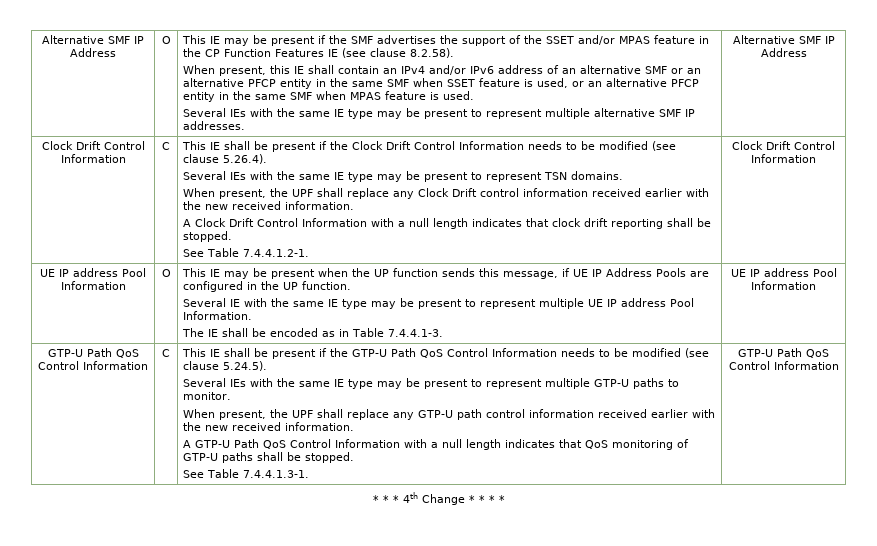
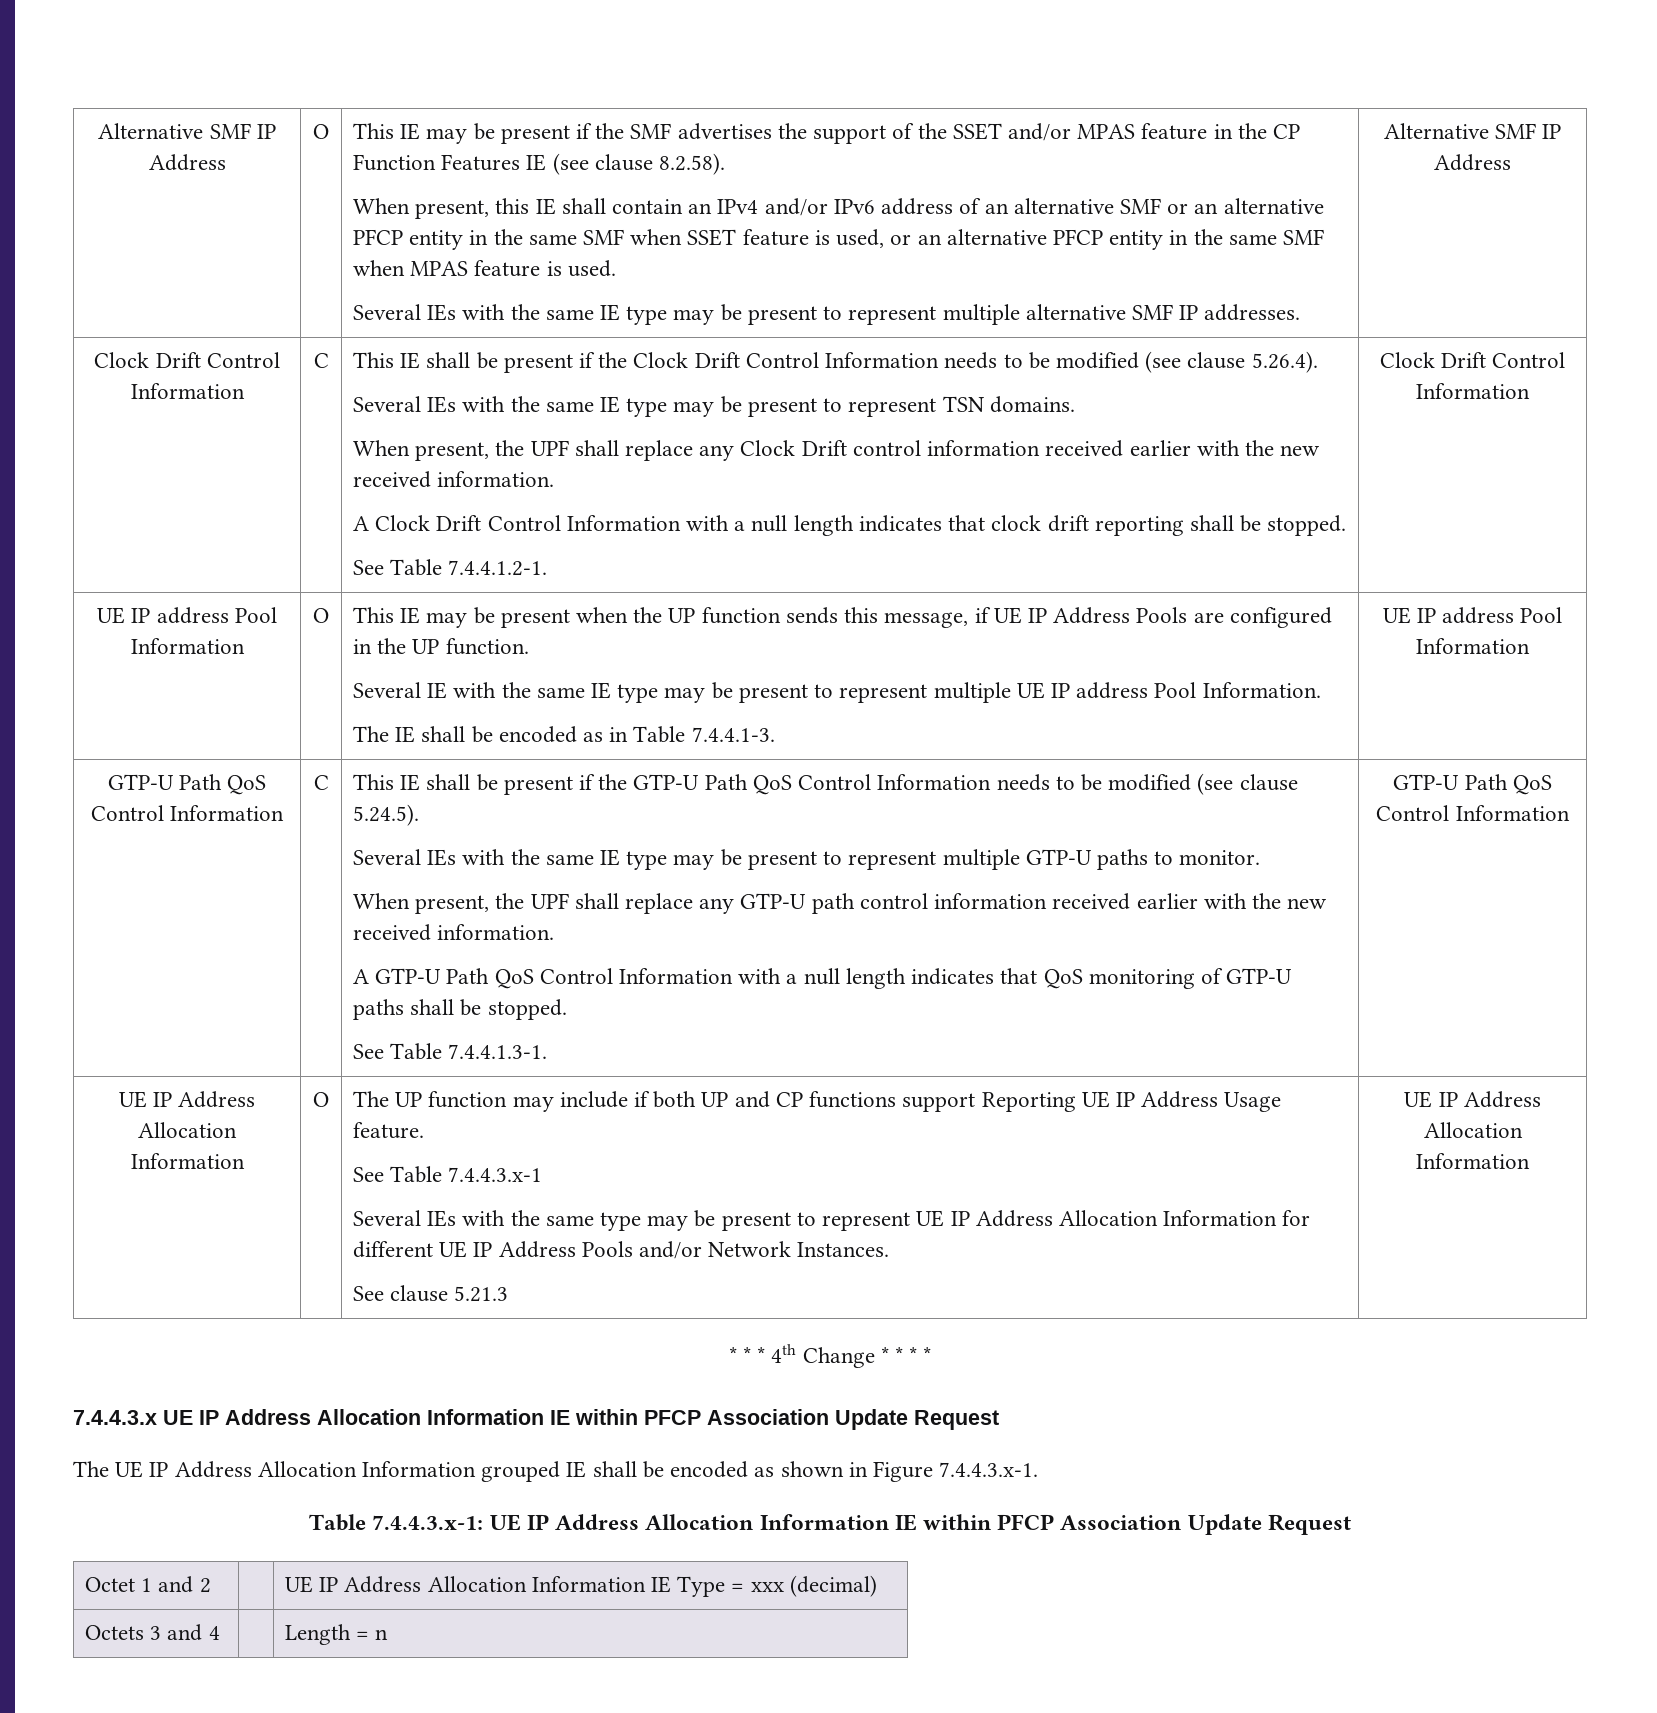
+ UE IP Address Allocation Information | O | The UP function may include if both UP and CP functions support Reporting UE IP Address Usage feature.
+ See Table 7.4.4.3.x-1
+ Several IEs with the same type may be present to represent UE IP Address Allocation Information for different UE IP Address Pools and/or Network Instances.
+ See clause 5.21.3 | UE IP Address Allocation Information
+ 7.4.4.3.x UE IP Address Allocation Information IE within PFCP Association Update Request
+ The UE IP Address Allocation Information grouped IE shall be encoded as shown in Figure 7.4.4.3.x-1.
+ Table 7.4.4.3.x-1: UE IP Address Allocation Information IE within PFCP Association Update Request
+ Octet 1 and 2 | | UE IP Address Allocation Information IE Type = xxx (decimal)
+ Octets 3 and 4 | | Length = n

